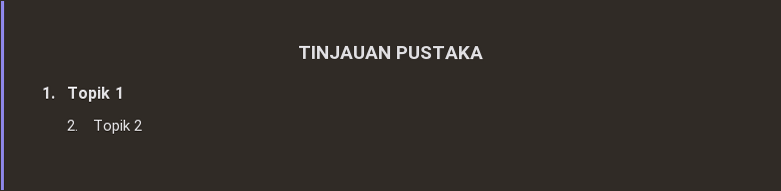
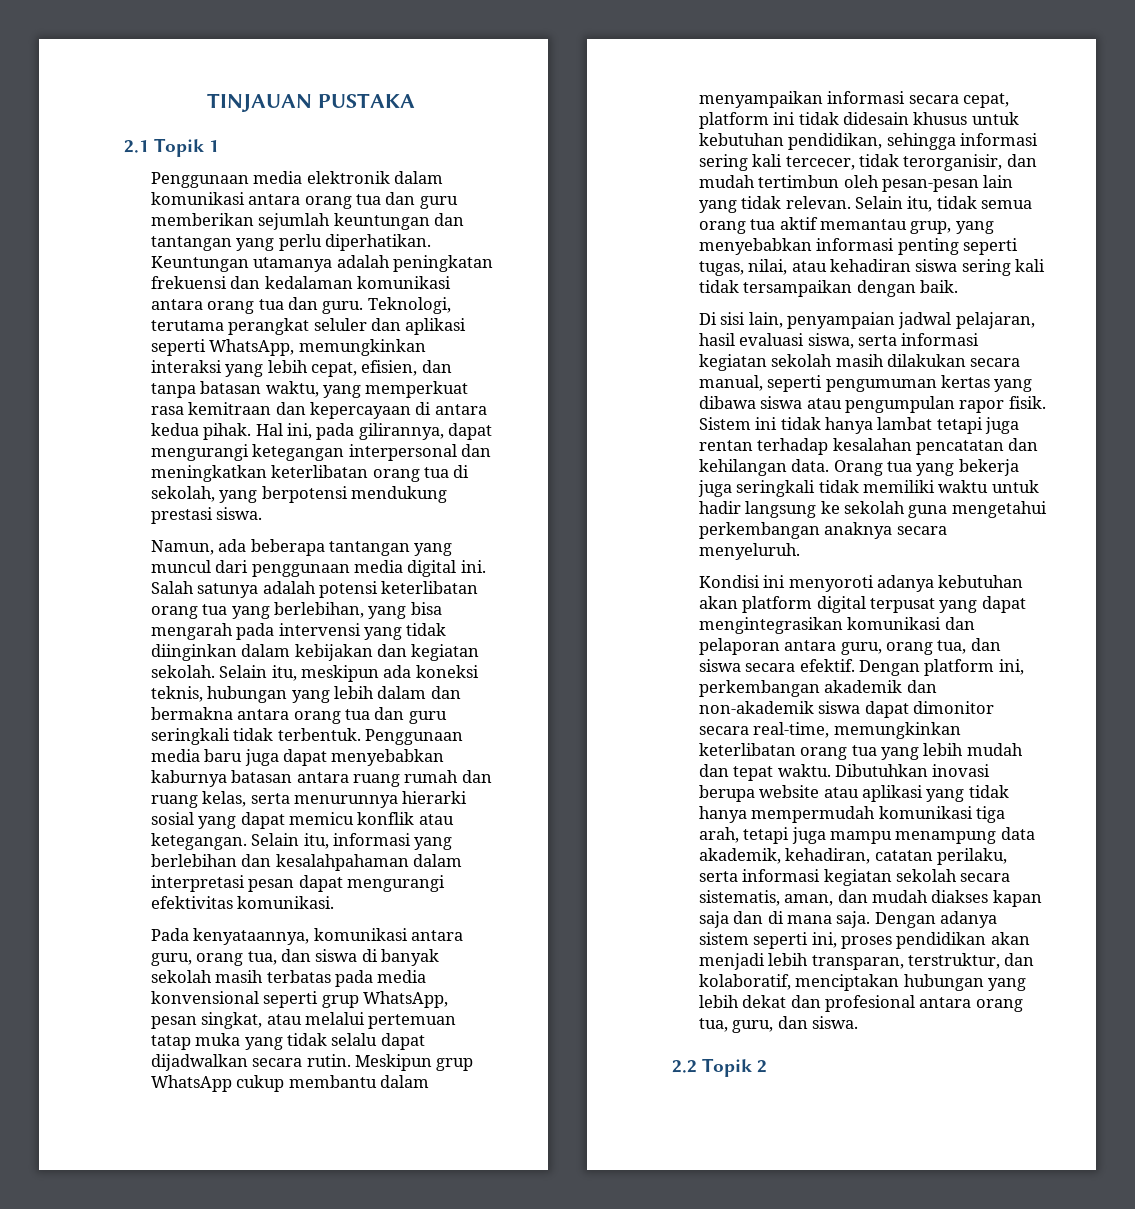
- 1. Topik 1
+ 2.1 Topik 1
- 2. Topik 2
+ Penggunaan media elektronik dalam komunikasi antara orang tua dan guru memberikan sejumlah keuntungan dan tantangan yang perlu diperhatikan. Keuntungan utamanya adalah peningkatan frekuensi dan kedalaman komunikasi antara orang tua dan guru. Teknologi, terutama perangkat seluler dan aplikasi seperti WhatsApp, memungkinkan interaksi yang lebih cepat, efisien, dan tanpa batasan waktu, yang memperkuat rasa kemitraan dan kepercayaan di antara kedua pihak. Hal ini, pada gilirannya, dapat mengurangi ketegangan interpersonal dan meningkatkan keterlibatan orang tua di sekolah, yang berpotensi mendukung prestasi siswa.
+ Namun, ada beberapa tantangan yang muncul dari penggunaan media digital ini. Salah satunya adalah potensi keterlibatan orang tua yang berlebihan, yang bisa mengarah pada intervensi yang tidak diinginkan dalam kebijakan dan kegiatan sekolah. Selain itu, meskipun ada koneksi teknis, hubungan yang lebih dalam dan bermakna antara orang tua dan guru seringkali tidak terbentuk. Penggunaan media baru juga dapat menyebabkan kaburnya batasan antara ruang rumah dan ruang kelas, serta menurunnya hierarki sosial yang dapat memicu konflik atau ketegangan. Selain itu, informasi yang berlebihan dan kesalahpahaman dalam interpretasi pesan dapat mengurangi efektivitas komunikasi.
+ Pada kenyataannya, komunikasi antara guru, orang tua, dan siswa di banyak sekolah masih terbatas pada media konvensional seperti grup WhatsApp, pesan singkat, atau melalui pertemuan tatap muka yang tidak selalu dapat dijadwalkan secara rutin. Meskipun grup WhatsApp cukup membantu dalam menyampaikan informasi secara cepat, platform ini tidak didesain khusus untuk kebutuhan pendidikan, sehingga informasi sering kali tercecer, tidak terorganisir, dan mudah tertimbun oleh pesan-pesan lain yang tidak relevan. Selain itu, tidak semua orang tua aktif memantau grup, yang menyebabkan informasi penting seperti tugas, nilai, atau kehadiran siswa sering kali tidak tersampaikan dengan baik.
+ Di sisi lain, penyampaian jadwal pelajaran, hasil evaluasi siswa, serta informasi kegiatan sekolah masih dilakukan secara manual, seperti pengumuman kertas yang dibawa siswa atau pengumpulan rapor fisik. Sistem ini tidak hanya lambat tetapi juga rentan terhadap kesalahan pencatatan dan kehilangan data. Orang tua yang bekerja juga seringkali tidak memiliki waktu untuk hadir langsung ke sekolah guna mengetahui perkembangan anaknya secara menyeluruh.
+ Kondisi ini menyoroti adanya kebutuhan akan platform digital terpusat yang dapat mengintegrasikan komunikasi dan pelaporan antara guru, orang tua, dan siswa secara efektif. Dengan platform ini, perkembangan akademik dan non-akademik siswa dapat dimonitor secara real-time, memungkinkan keterlibatan orang tua yang lebih mudah dan tepat waktu. Dibutuhkan inovasi berupa website atau aplikasi yang tidak hanya mempermudah komunikasi tiga arah, tetapi juga mampu menampung data akademik, kehadiran, catatan perilaku, serta informasi kegiatan sekolah secara sistematis, aman, dan mudah diakses kapan saja dan di mana saja. Dengan adanya sistem seperti ini, proses pendidikan akan menjadi lebih transparan, terstruktur, dan kolaboratif, menciptakan hubungan yang lebih dekat dan profesional antara orang tua, guru, dan siswa.
+ 2.2 Topik 2

